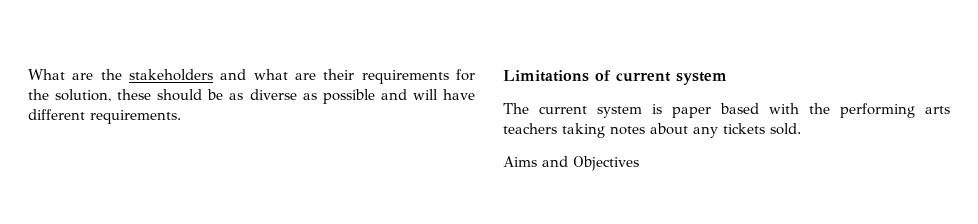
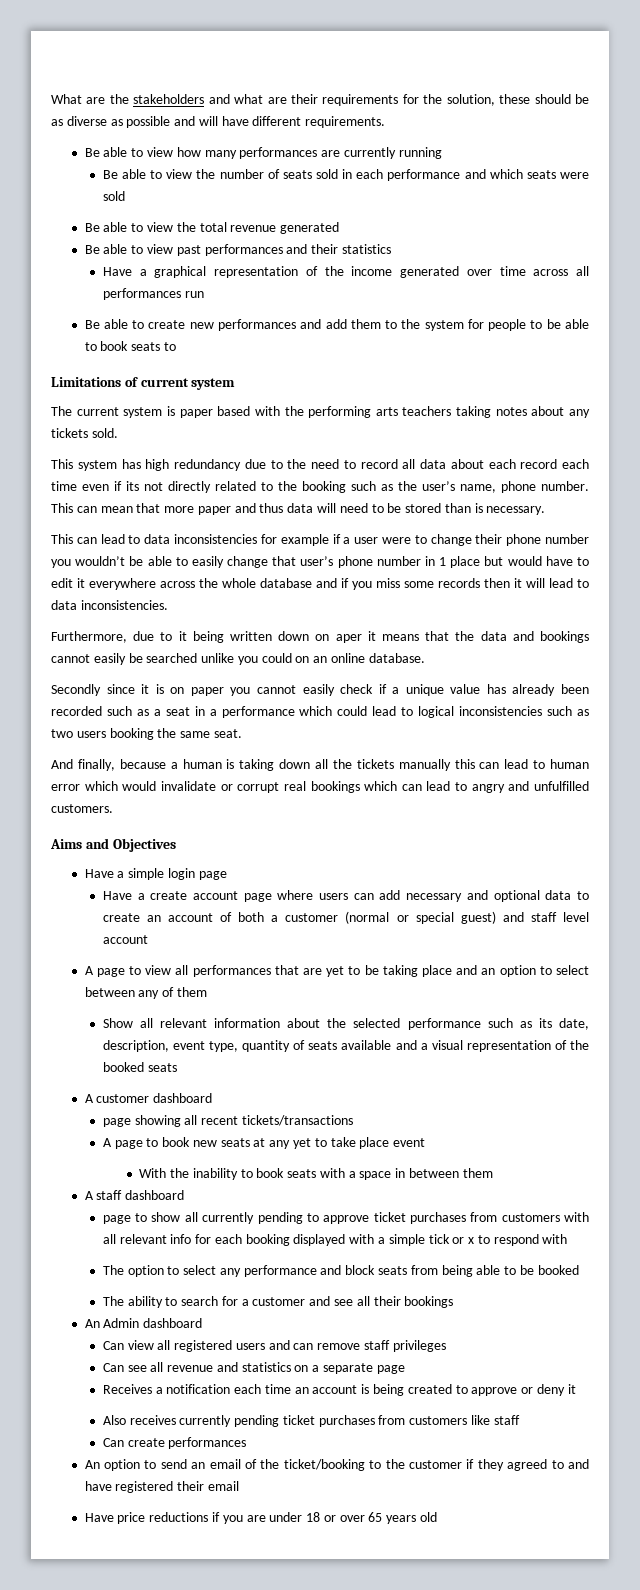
+ Be able to view how many performances are currently running
+ Be able to view the number of seats sold in each performance and which seats were sold
+ Be able to view the total revenue generated
+ Be able to view past performances and their statistics
+ Have a graphical representation of the income generated over time across all performances run
+ Be able to create new performances and add them to the system for people to be able to book seats to
+ This system has high redundancy due to the need to record all data about each record each time even if its not directly related to the booking such as the user’s name, phone number. This can mean that more paper and thus data will need to be stored than is necessary.
+ This can lead to data inconsistencies for example if a user were to change their phone number you wouldn’t be able to easily change that user’s phone number in 1 place but would have to edit it everywhere across the whole database and if you miss some records then it will lead to data inconsistencies.
+ Furthermore, due to it being written down on aper it means that the data and bookings cannot easily be searched unlike you could on an online database.
+ Secondly since it is on paper you cannot easily check if a unique value has already been recorded such as a seat in a performance which could lead to logical inconsistencies such as two users booking the same seat.
+ And finally, because a human is taking down all the tickets manually this can lead to human error which would invalidate or corrupt real bookings which can lead to angry and unfulfilled customers.
  Aims and Objectives
+ Have a simple login page
+ Have a create account page where users can add necessary and optional data to create an account of both a customer (normal or special guest) and staff level account
+ A page to view all performances that are yet to be taking place and an option to select between any of them
+ Show all relevant information about the selected performance such as its date, description, event type, quantity of seats available and a visual representation of the booked seats
+ A customer dashboard
+ page showing all recent tickets/transactions
+ A page to book new seats at any yet to take place event
+ With the inability to book seats with a space in between them
+ A staff dashboard
+ page to show all currently pending to approve ticket purchases from customers with all relevant info for each booking displayed with a simple tick or x to respond with
+ The option to select any performance and block seats from being able to be booked
+ The ability to search for a customer and see all their bookings
+ An Admin dashboard
+ Can view all registered users and can remove staff privileges
+ Can see all revenue and statistics on a separate page
+ Receives a notification each time an account is being created to approve or deny it
+ Also receives currently pending ticket purchases from customers like staff
+ Can create performances
+ An option to send an email of the ticket/booking to the customer if they agreed to and have registered their email
+ Have price reductions if you are under 18 or over 65 years old

